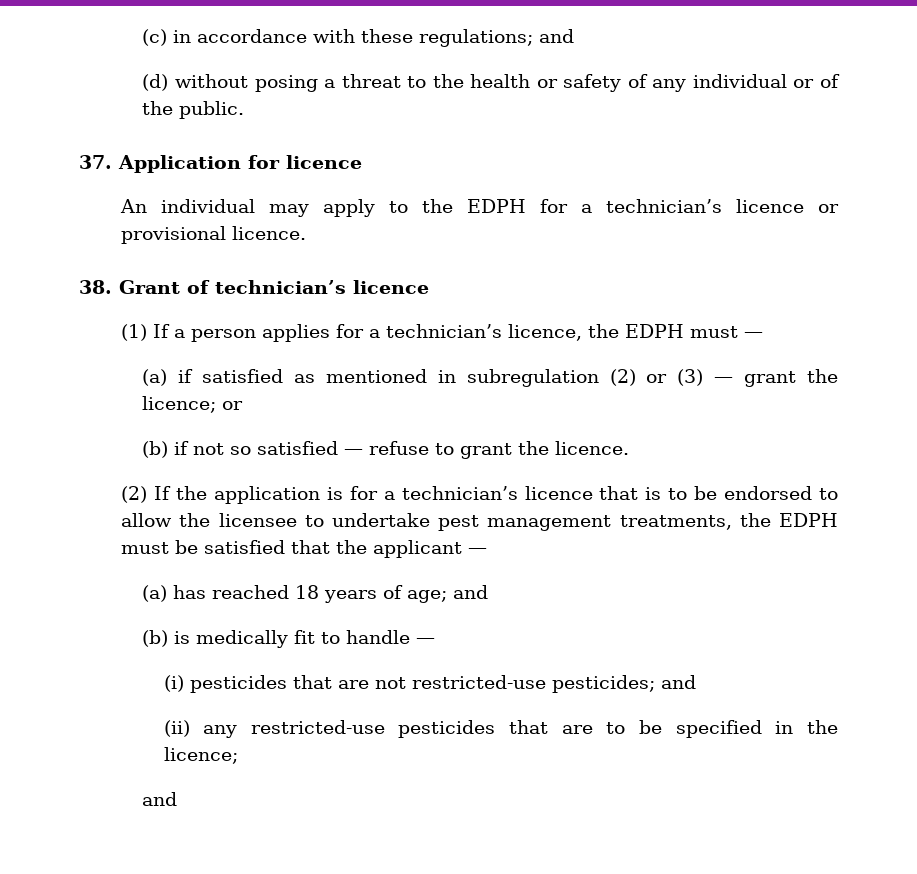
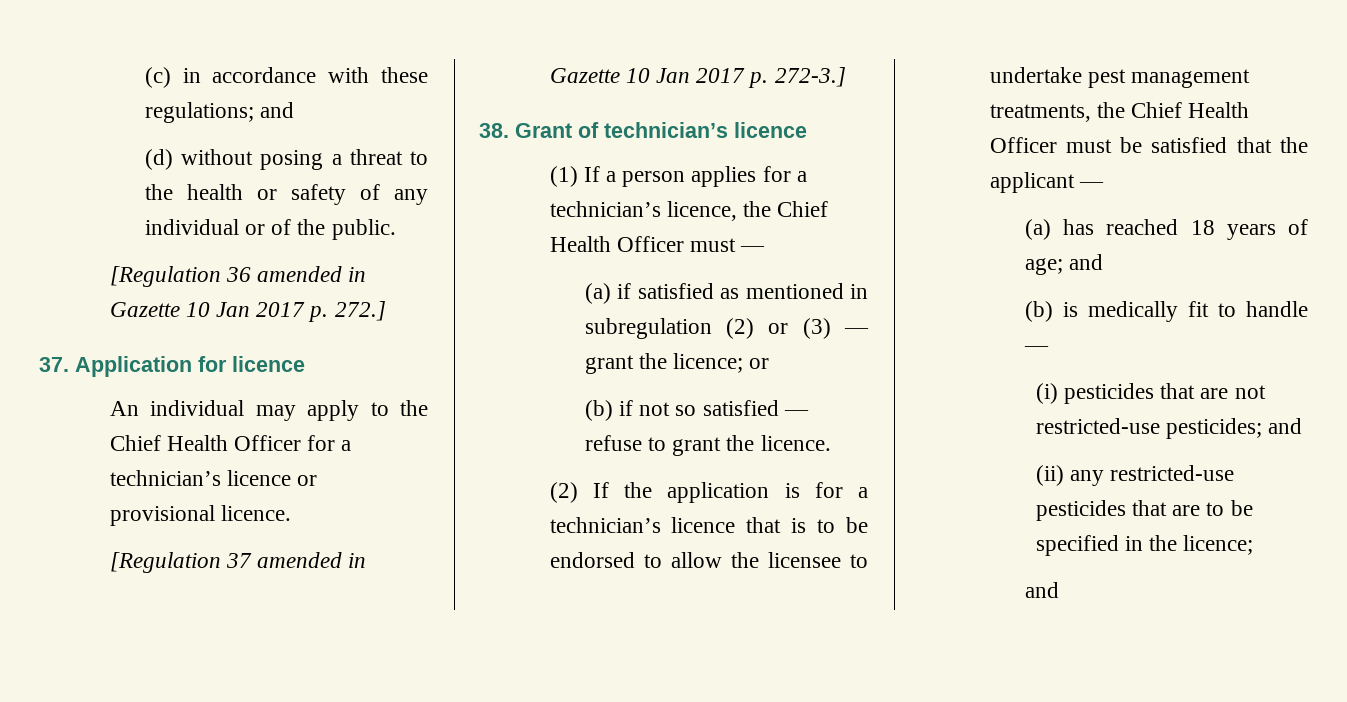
+ [Regulation 36 amended in Gazette 10 Jan 2017 p. 272.]
- An individual may apply to the EDPH for a technician’s licence or provisional licence.
+ An individual may apply to the Chief Health Officer for a technician’s licence or provisional licence.
+ [Regulation 37 amended in Gazette 10 Jan 2017 p. 272-3.]
- (1) If a person applies for a technician’s licence, the EDPH must —
+ (1) If a person applies for a technician’s licence, the Chief Health Officer must —
- (2) If the application is for a technician’s licence that is to be endorsed to allow the licensee to undertake pest management treatments, the EDPH must be satisfied that the applicant —
+ (2) If the application is for a technician’s licence that is to be endorsed to allow the licensee to undertake pest management treatments, the Chief Health Officer must be satisfied that the applicant —

